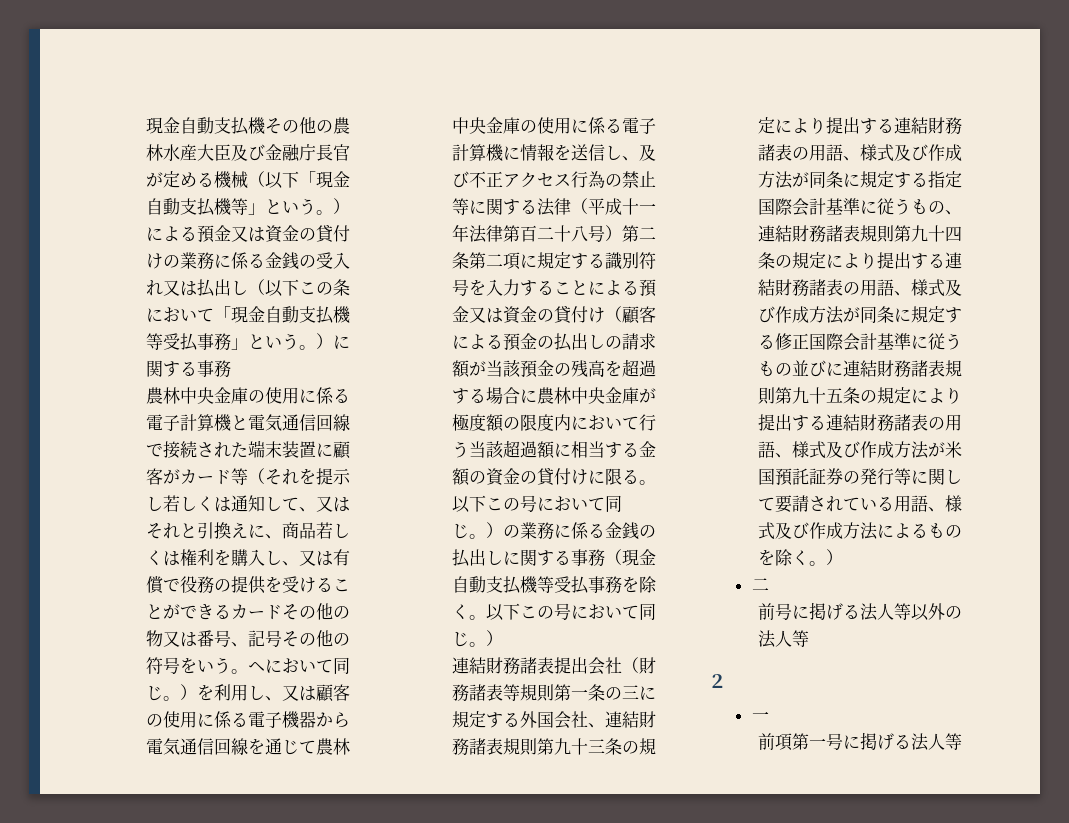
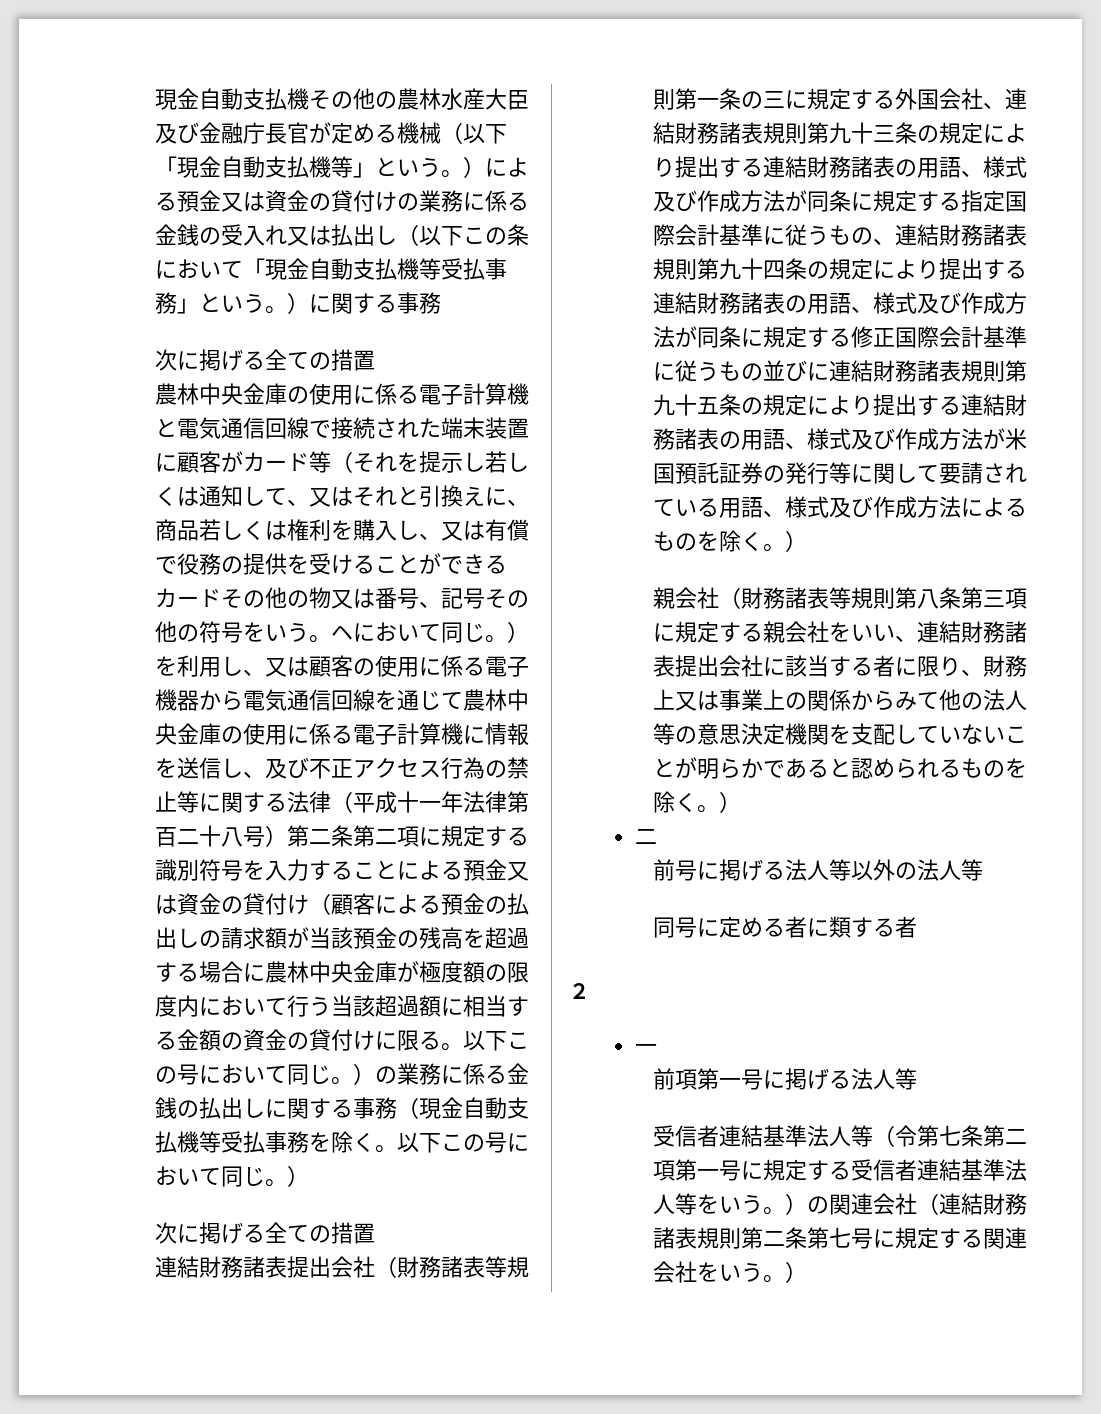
  現金自動支払機その他の農林水産大臣及び金融庁長官が定める機械（以下「現金自動支払機等」という。）による預金又は資金の貸付けの業務に係る金銭の受入れ又は払出し（以下この条において「現金自動支払機等受払事務」という。）に関する事務
+ 次に掲げる全ての措置
  以下この号において同じ。）の業務に係る金銭の払出しに関する事務（現金自動支払機等受払事務を除く。以下この号において同じ。）
+ 次に掲げる全ての措置
+ 親会社（財務諸表等規則第八条第三項に規定する親会社をいい、連結財務諸表提出会社に該当する者に限り、財務上又は事業上の関係からみて他の法人等の意思決定機関を支配していないことが明らかであると認められるものを除く。）
+ 同号に定める者に類する者
+ 受信者連結基準法人等（令第七条第二項第一号に規定する受信者連結基準法人等をいう。）の関連会社（連結財務諸表規則第二条第七号に規定する関連会社をいう。）

